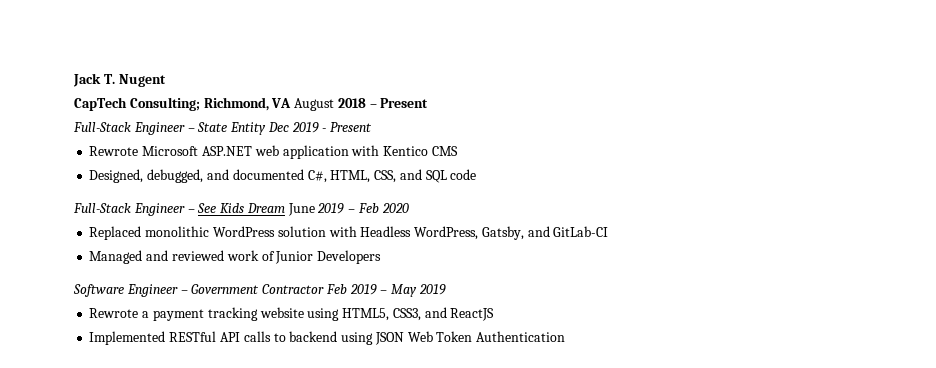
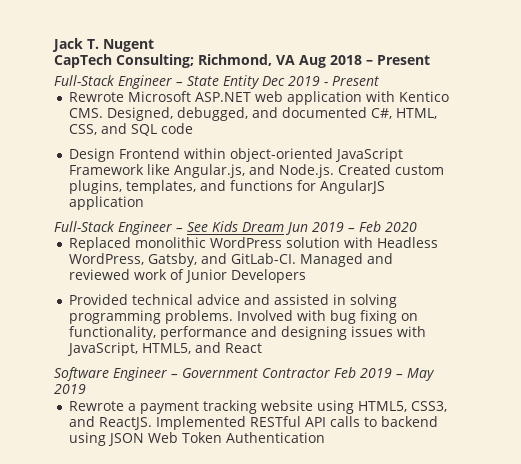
- CapTech Consulting; Richmond, VA August 2018 – Present
+ CapTech Consulting; Richmond, VA Aug 2018 – Present
- Rewrote Microsoft ASP.NET web application with Kentico CMS
- Designed, debugged, and documented C#, HTML, CSS, and SQL code
+ Rewrote Microsoft ASP.NET web application with Kentico CMS. Designed, debugged, and documented C#, HTML, CSS, and SQL code
+ Design Frontend within object-oriented JavaScript Framework like Angular.js, and Node.js. Created custom plugins, templates, and functions for AngularJS application
- Full-Stack Engineer – See Kids Dream June 2019 – Feb 2020
+ Full-Stack Engineer – See Kids Dream Jun 2019 – Feb 2020
- Replaced monolithic WordPress solution with Headless WordPress, Gatsby, and GitLab-CI
- Managed and reviewed work of Junior Developers
+ Replaced monolithic WordPress solution with Headless WordPress, Gatsby, and GitLab-CI. Managed and reviewed work of Junior Developers
+ Provided technical advice and assisted in solving programming problems. Involved with bug fixing on functionality, performance and designing issues with JavaScript, HTML5, and React
- Rewrote a payment tracking website using HTML5, CSS3, and ReactJS
- Implemented RESTful API calls to backend using JSON Web Token Authentication
+ Rewrote a payment tracking website using HTML5, CSS3, and ReactJS. Implemented RESTful API calls to backend using JSON Web Token Authentication

